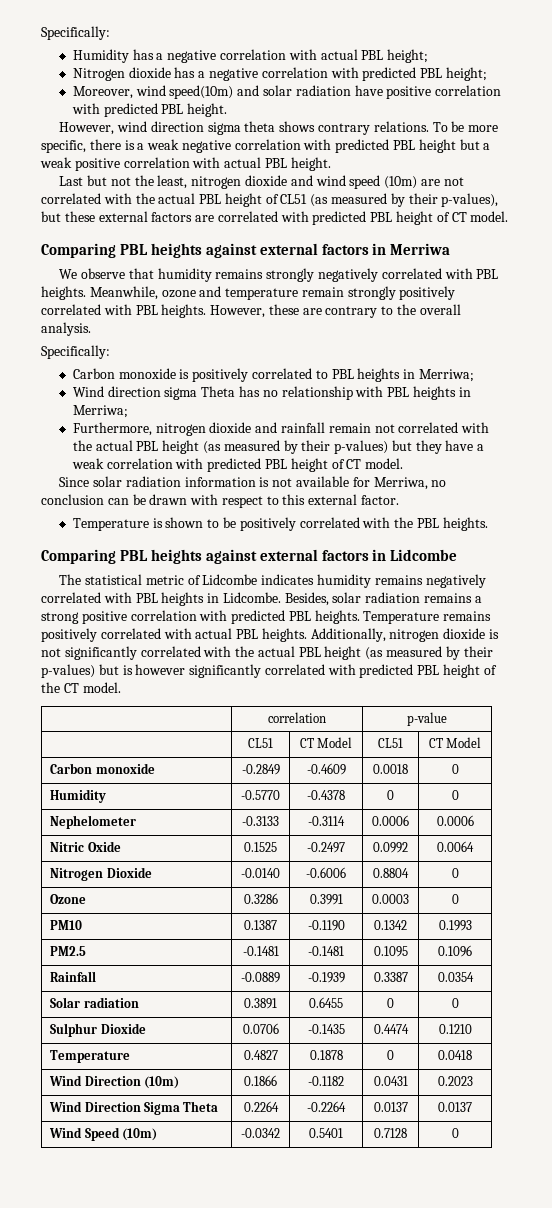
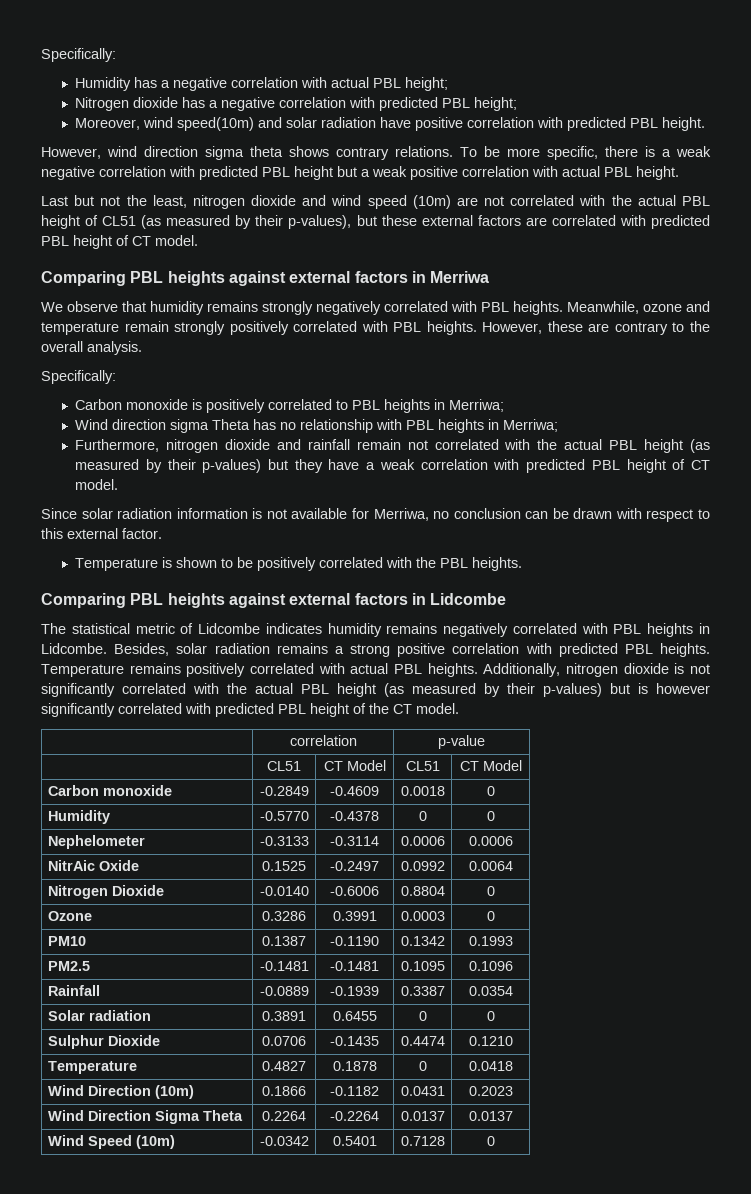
- Nitric Oxide | 0.1525 | -0.2497 | 0.0992 | 0.0064
+ NitrAic Oxide | 0.1525 | -0.2497 | 0.0992 | 0.0064

